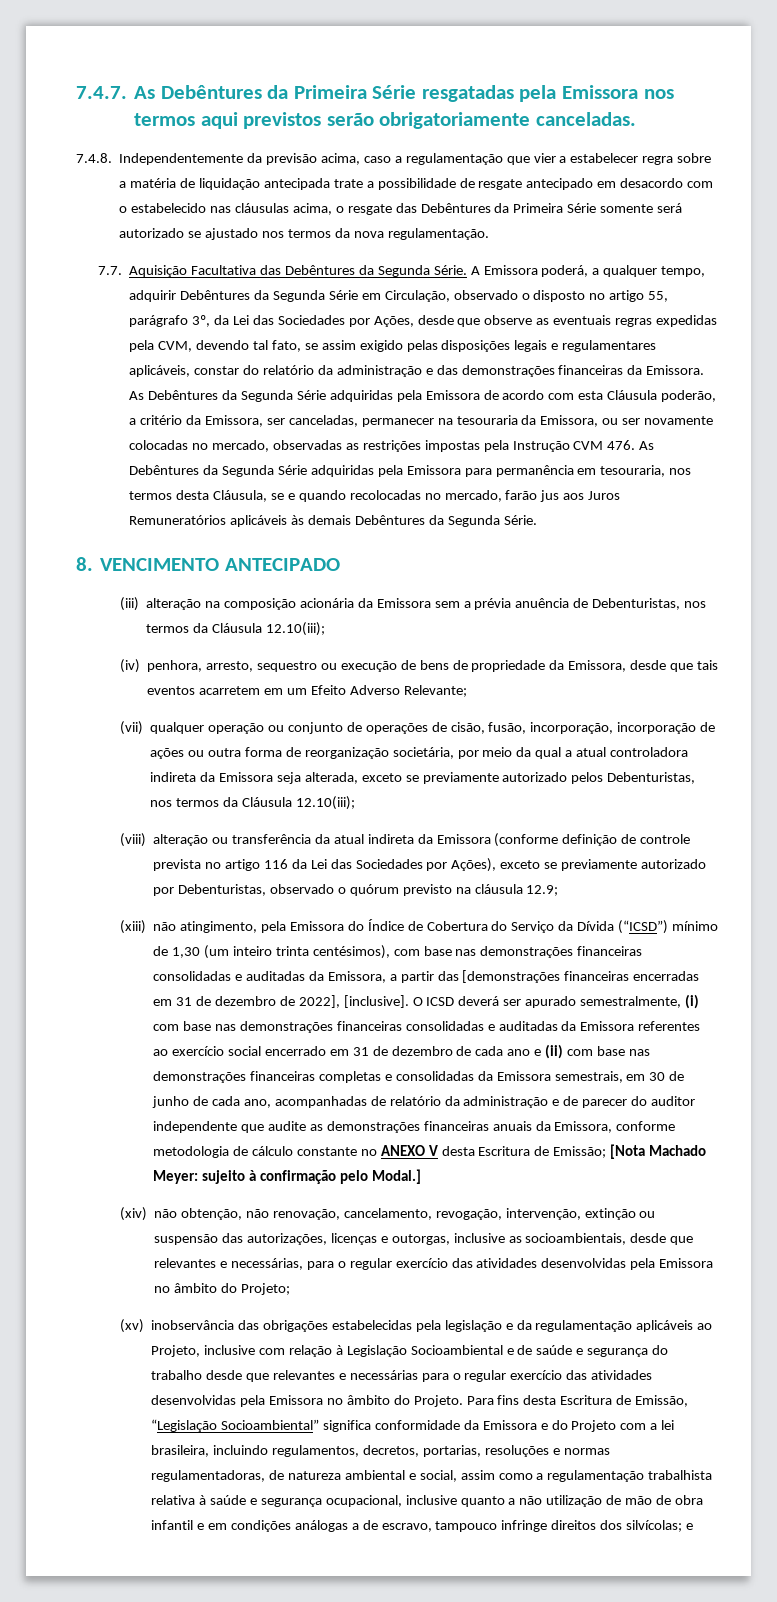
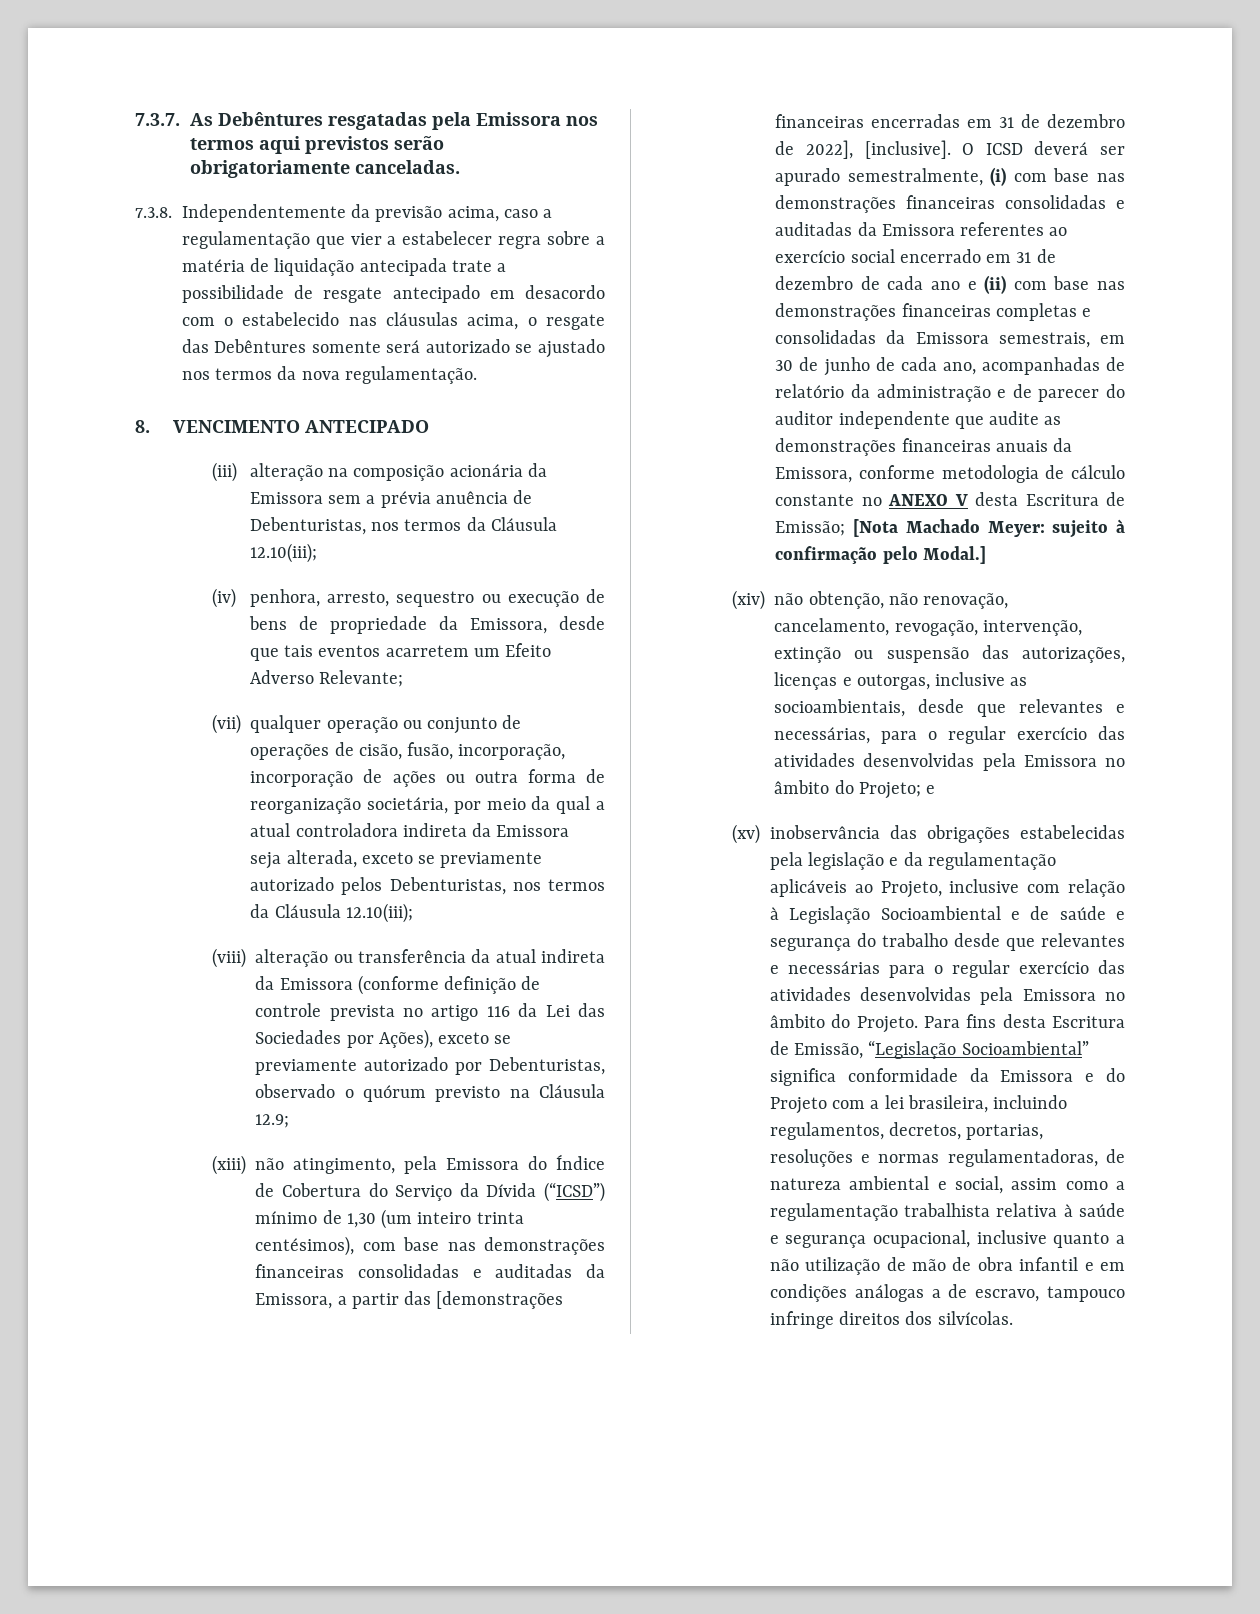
- 7.4.7. As Debêntures da Primeira Série resgatadas pela Emissora nos termos aqui previstos serão obrigatoriamente canceladas.
+ 7.3.7. As Debêntures resgatadas pela Emissora nos termos aqui previstos serão obrigatoriamente canceladas.
- 7.4.8. Independentemente da previsão acima, caso a regulamentação que vier a estabelecer regra sobre a matéria de liquidação antecipada trate a possibilidade de resgate antecipado em desacordo com o estabelecido nas cláusulas acima, o resgate das Debêntures da Primeira Série somente será autorizado se ajustado nos termos da nova regulamentação.
+ 7.3.8. Independentemente da previsão acima, caso a regulamentação que vier a estabelecer regra sobre a matéria de liquidação antecipada trate a possibilidade de resgate antecipado em desacordo com o estabelecido nas cláusulas acima, o resgate das Debêntures somente será autorizado se ajustado nos termos da nova regulamentação.
- 7.7. Aquisição Facultativa das Debêntures da Segunda Série. A Emissora poderá, a qualquer tempo, adquirir Debêntures da Segunda Série em Circulação, observado o disposto no artigo 55, parágrafo 3º, da Lei das Sociedades por Ações, desde que observe as eventuais regras expedidas pela CVM, devendo tal fato, se assim exigido pelas disposições legais e regulamentares aplicáveis, constar do relatório da administração e das demonstrações financeiras da Emissora. As Debêntures da Segunda Série adquiridas pela Emissora de acordo com esta Cláusula poderão, a critério da Emissora, ser canceladas, permanecer na tesouraria da Emissora, ou ser novamente colocadas no mercado, observadas as restrições impostas pela Instrução CVM 476. As Debêntures da Segunda Série adquiridas pela Emissora para permanência em tesouraria, nos termos desta Cláusula, se e quando recolocadas no mercado, farão jus aos Juros Remuneratórios aplicáveis às demais Debêntures da Segunda Série.
- (iv) penhora, arresto, sequestro ou execução de bens de propriedade da Emissora, desde que tais eventos acarretem em um Efeito Adverso Relevante;
+ (iv) penhora, arresto, sequestro ou execução de bens de propriedade da Emissora, desde que tais eventos acarretem um Efeito Adverso Relevante;
- (viii) alteração ou transferência da atual indireta da Emissora (conforme definição de controle prevista no artigo 116 da Lei das Sociedades por Ações), exceto se previamente autorizado por Debenturistas, observado o quórum previsto na cláusula 12.9;
+ (viii) alteração ou transferência da atual indireta da Emissora (conforme definição de controle prevista no artigo 116 da Lei das Sociedades por Ações), exceto se previamente autorizado por Debenturistas, observado o quórum previsto na Cláusula 12.9;
- (xiv) não obtenção, não renovação, cancelamento, revogação, intervenção, extinção ou suspensão das autorizações, licenças e outorgas, inclusive as socioambientais, desde que relevantes e necessárias, para o regular exercício das atividades desenvolvidas pela Emissora no âmbito do Projeto;
+ (xiv) não obtenção, não renovação, cancelamento, revogação, intervenção, extinção ou suspensão das autorizações, licenças e outorgas, inclusive as socioambientais, desde que relevantes e necessárias, para o regular exercício das atividades desenvolvidas pela Emissora no âmbito do Projeto; e
- Para fins desta Escritura de Emissão, “Legislação Socioambiental” significa conformidade da Emissora e do Projeto com a lei brasileira, incluindo regulamentos, decretos, portarias, resoluções e normas regulamentadoras, de natureza ambiental e social, assim como a regulamentação trabalhista relativa à saúde e segurança ocupacional, inclusive quanto a não utilização de mão de obra infantil e em condições análogas a de escravo, tampouco infringe direitos dos silvícolas; e
+ Para fins desta Escritura de Emissão, “Legislação Socioambiental” significa conformidade da Emissora e do Projeto com a lei brasileira, incluindo regulamentos, decretos, portarias, resoluções e normas regulamentadoras, de natureza ambiental e social, assim como a regulamentação trabalhista relativa à saúde e segurança ocupacional, inclusive quanto a não utilização de mão de obra infantil e em condições análogas a de escravo, tampouco infringe direitos dos silvícolas.

